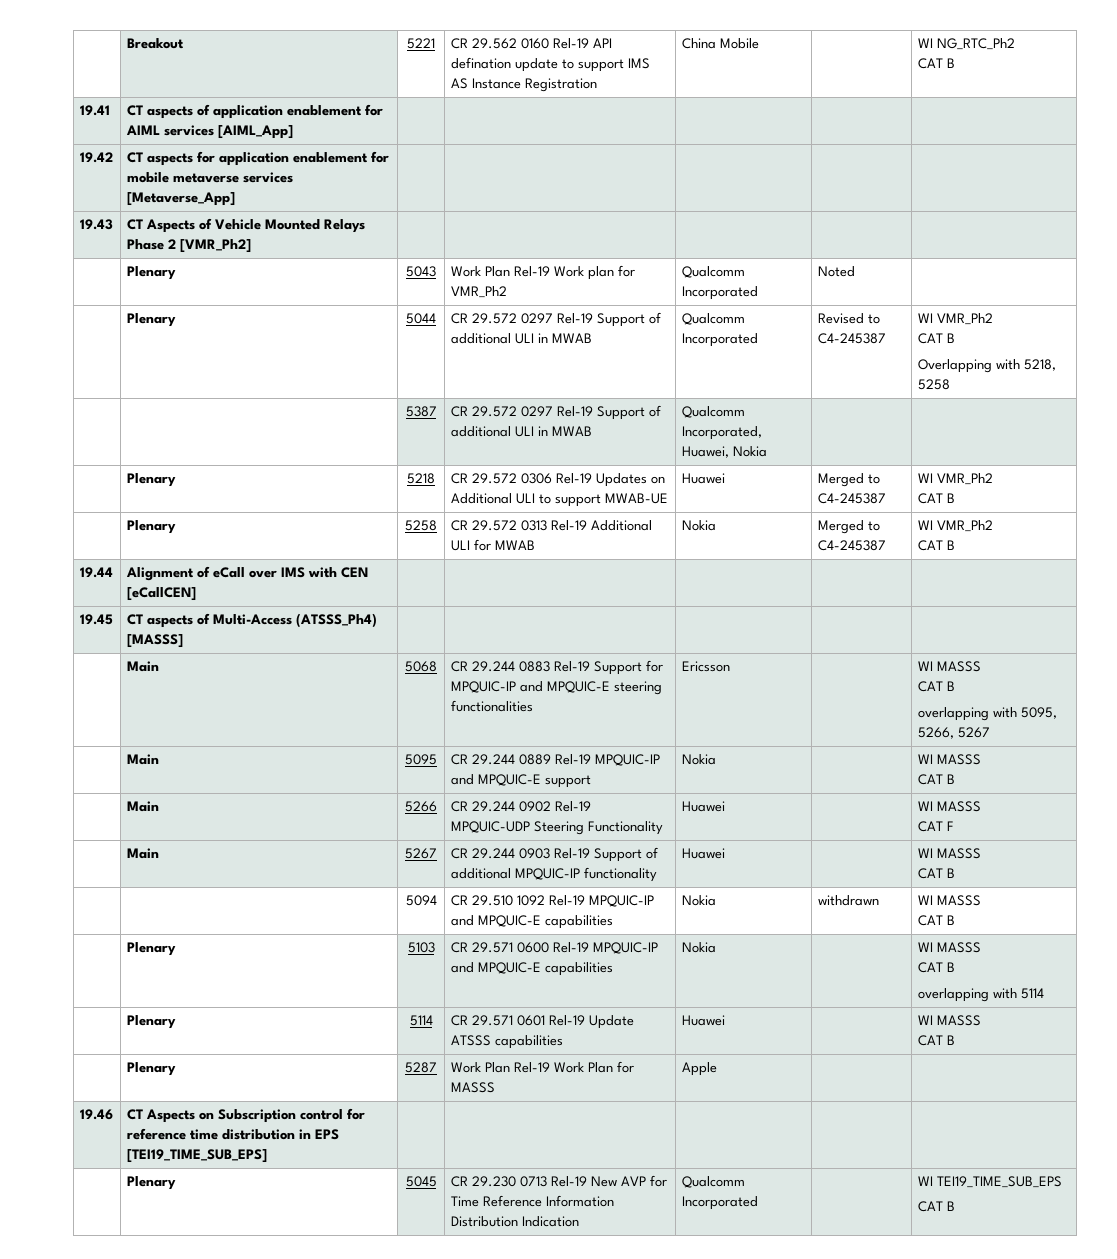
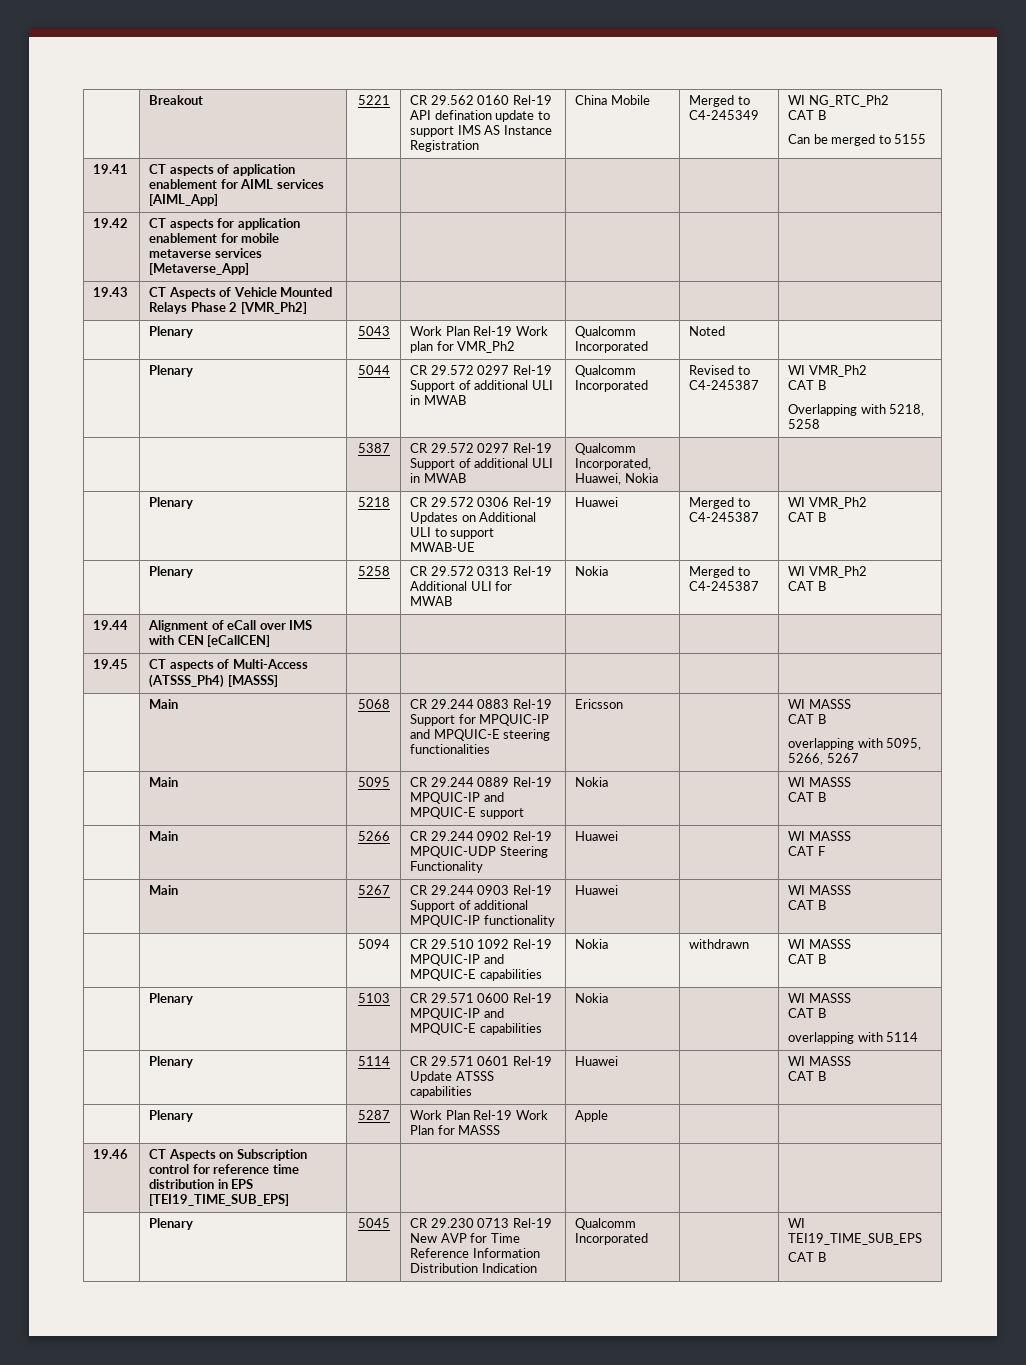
- | Breakout | 5221 | CR 29.562 0160 Rel-19 API defination update to support IMS AS Instance Registration | China Mobile | | WI NG_RTC_Ph2
+ | Breakout | 5221 | CR 29.562 0160 Rel-19 API defination update to support IMS AS Instance Registration | China Mobile | Merged to C4-245349 | WI NG_RTC_Ph2
  CAT B
+ Can be merged to 5155

